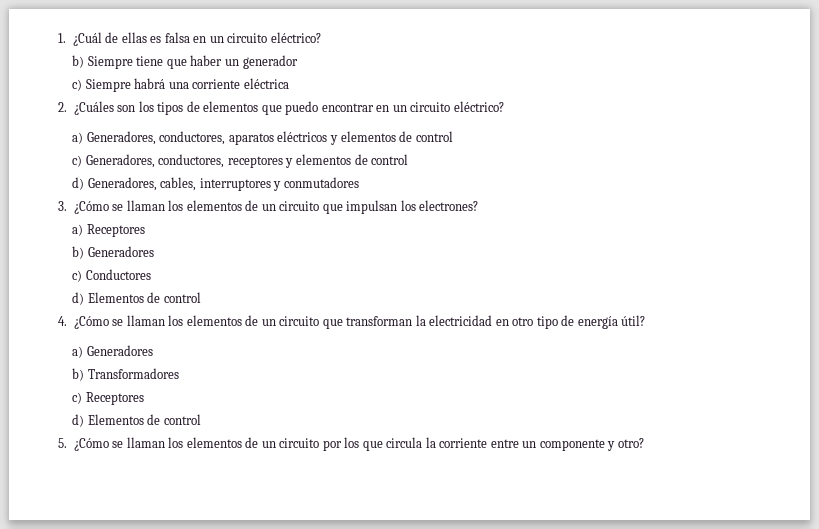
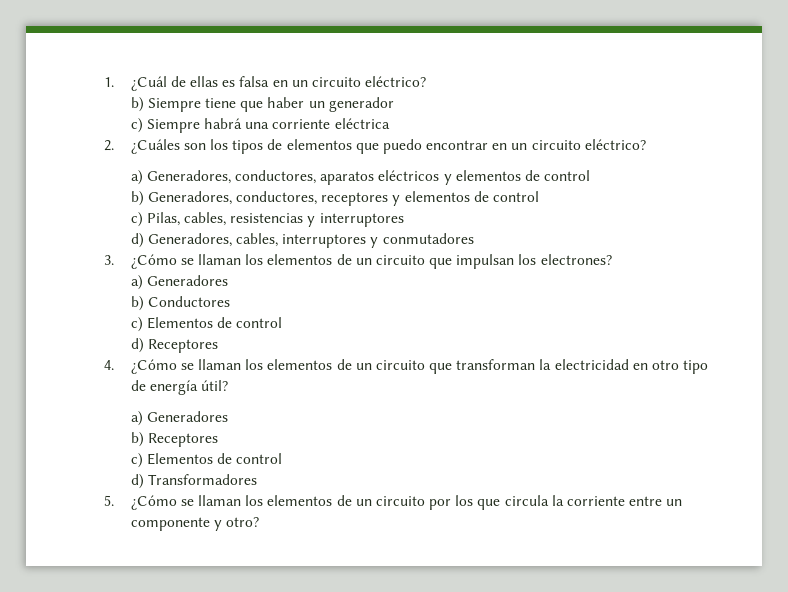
- c) Generadores, conductores, receptores y elementos de control
+ b) Generadores, conductores, receptores y elementos de control
+ c) Pilas, cables, resistencias y interruptores
  3. ¿Cómo se llaman los elementos de un circuito que impulsan los electrones?
- a) Receptores
- b) Generadores
- c) Conductores
- d) Elementos de control
+ a) Generadores
+ b) Conductores
+ c) Elementos de control
+ d) Receptores
- b) Transformadores
- c) Receptores
- d) Elementos de control
+ b) Receptores
+ c) Elementos de control
+ d) Transformadores

